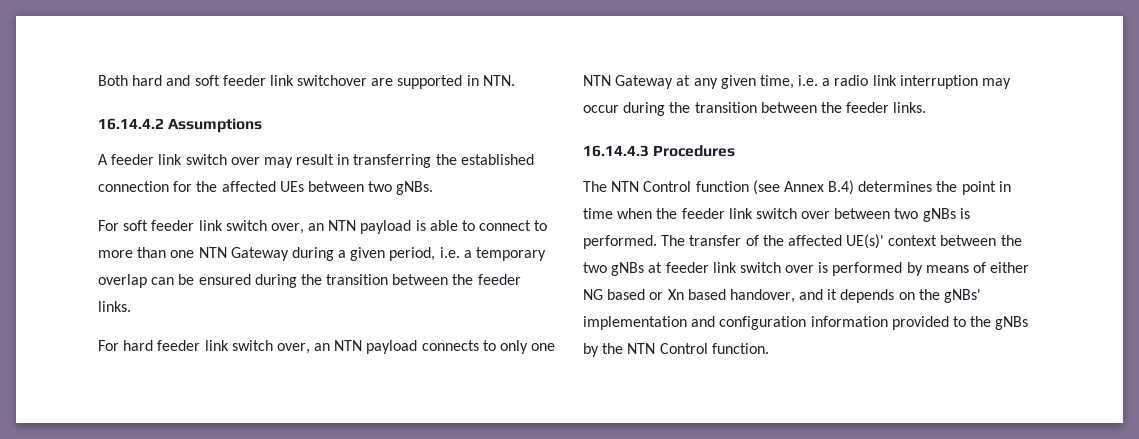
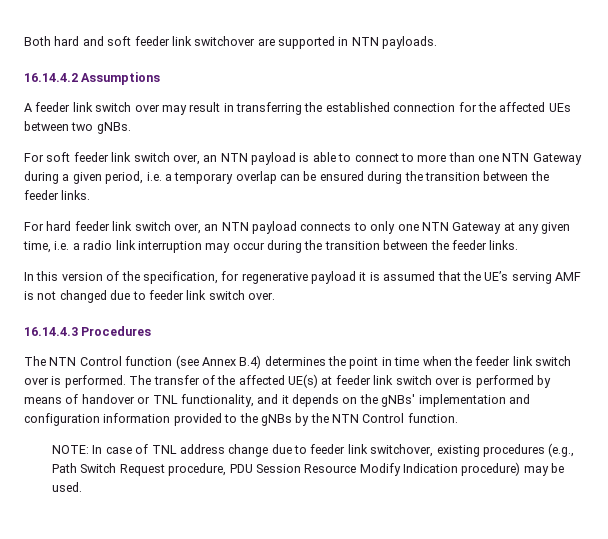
- Both hard and soft feeder link switchover are supported in NTN.
+ Both hard and soft feeder link switchover are supported in NTN payloads.
+ In this version of the specification, for regenerative payload it is assumed that the UE’s serving AMF is not changed due to feeder link switch over.
- The NTN Control function (see Annex B.4) determines the point in time when the feeder link switch over between two gNBs is performed.
+ The NTN Control function (see Annex B.4) determines the point in time when the feeder link switch over is performed.
- The transfer of the affected UE(s)' context between the two gNBs at feeder link switch over is performed by means of either NG based or Xn based handover, and it depends on the gNBs' implementation and configuration information provided to the gNBs by the NTN Control function.
+ The transfer of the affected UE(s) at feeder link switch over is performed by means of handover or TNL functionality, and it depends on the gNBs' implementation and configuration information provided to the gNBs by the NTN Control function.
+ NOTE: In case of TNL address change due to feeder link switchover, existing procedures (e.g., Path Switch Request procedure, PDU Session Resource Modify Indication procedure) may be used.

